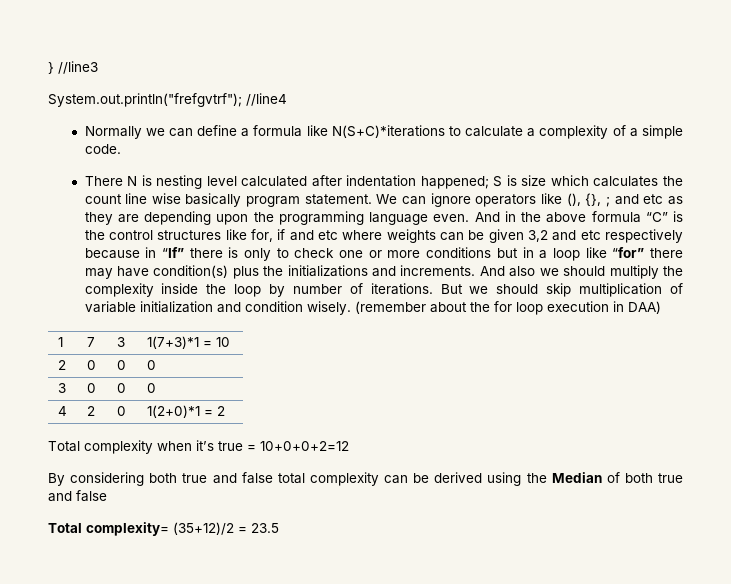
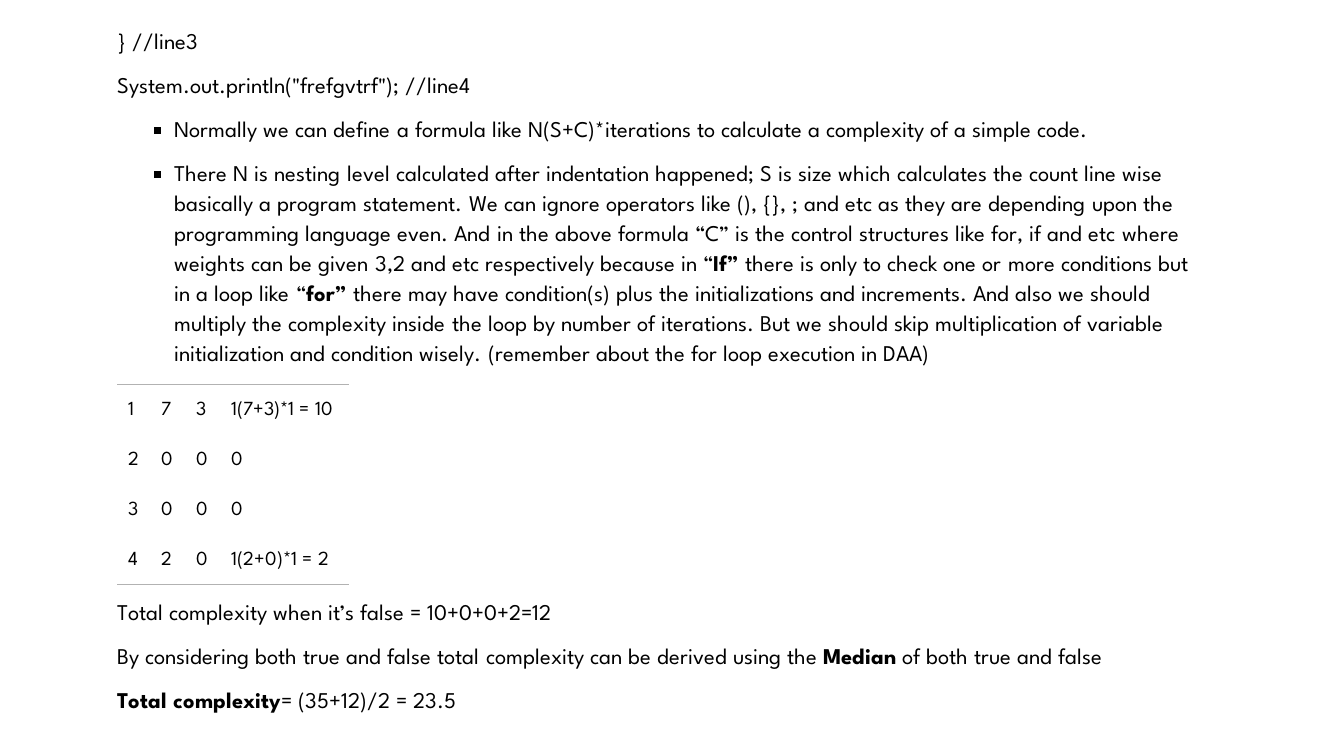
- There N is nesting level calculated after indentation happened; S is size which calculates the count line wise basically program statement.
+ There N is nesting level calculated after indentation happened; S is size which calculates the count line wise basically a program statement.
- Total complexity when it’s true = 10+0+0+2=12
+ Total complexity when it’s false = 10+0+0+2=12

